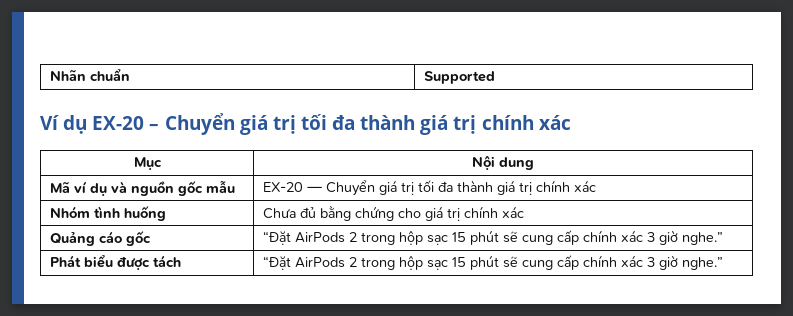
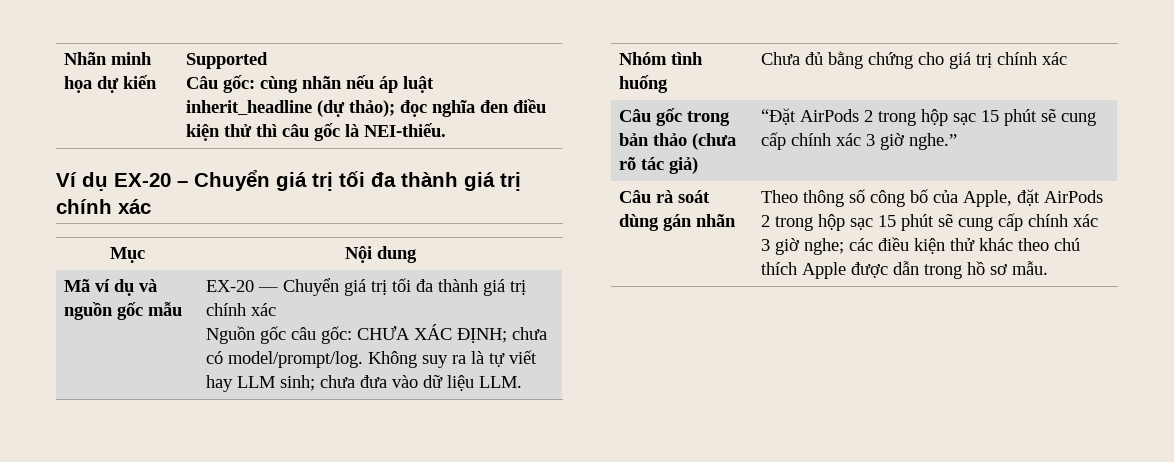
- Nhãn chuẩn | Supported
+ Nhãn minh họa dự kiến | Supported
+ Câu gốc: cùng nhãn nếu áp luật inherit_headline (dự thảo); đọc nghĩa đen điều kiện thử thì câu gốc là NEI-thiếu.
+ Nguồn gốc câu gốc: CHƯA XÁC ĐỊNH; chưa có model/prompt/log. Không suy ra là tự viết hay LLM sinh; chưa đưa vào dữ liệu LLM.
- Quảng cáo gốc | “Đặt AirPods 2 trong hộp sạc 15 phút sẽ cung cấp chính xác 3 giờ nghe.”
+ Câu gốc trong bản thảo (chưa rõ tác giả) | “Đặt AirPods 2 trong hộp sạc 15 phút sẽ cung cấp chính xác 3 giờ nghe.”
- Phát biểu được tách | “Đặt AirPods 2 trong hộp sạc 15 phút sẽ cung cấp chính xác 3 giờ nghe.”
+ Câu rà soát dùng gán nhãn | Theo thông số công bố của Apple, đặt AirPods 2 trong hộp sạc 15 phút sẽ cung cấp chính xác 3 giờ nghe; các điều kiện thử khác theo chú thích Apple được dẫn trong hồ sơ mẫu.

